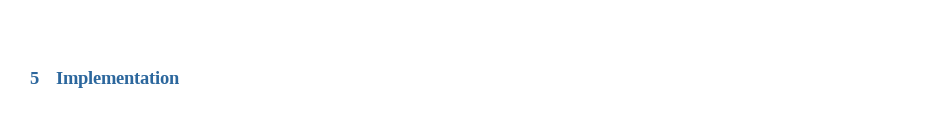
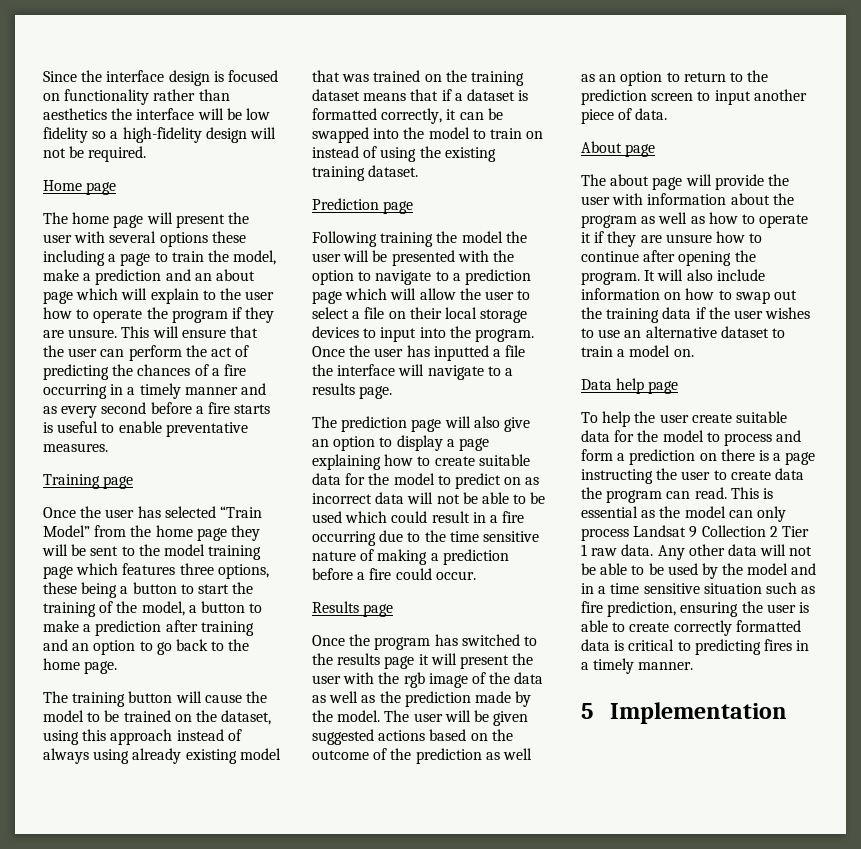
+ Since the interface design is focused on functionality rather than aesthetics the interface will be low fidelity so a high-fidelity design will not be required.
+ Home page
+ The home page will present the user with several options these including a page to train the model, make a prediction and an about page which will explain to the user how to operate the program if they are unsure. This will ensure that the user can perform the act of predicting the chances of a fire occurring in a timely manner and as every second before a fire starts is useful to enable preventative measures.
+ Training page
+ Once the user has selected “Train Model” from the home page they will be sent to the model training page which features three options, these being a button to start the training of the model, a button to make a prediction after training and an option to go back to the home page.
+ The training button will cause the model to be trained on the dataset, using this approach instead of always using already existing model that was trained on the training dataset means that if a dataset is formatted correctly, it can be swapped into the model to train on instead of using the existing training dataset.
+ Prediction page
+ Following training the model the user will be presented with the option to navigate to a prediction page which will allow the user to select a file on their local storage devices to input into the program. Once the user has inputted a file the interface will navigate to a results page.
+ The prediction page will also give an option to display a page explaining how to create suitable data for the model to predict on as incorrect data will not be able to be used which could result in a fire occurring due to the time sensitive nature of making a prediction before a fire could occur.
+ Results page
+ Once the program has switched to the results page it will present the user with the rgb image of the data as well as the prediction made by the model. The user will be given suggested actions based on the outcome of the prediction as well as an option to return to the prediction screen to input another piece of data.
+ About page
+ The about page will provide the user with information about the program as well as how to operate it if they are unsure how to continue after opening the program. It will also include information on how to swap out the training data if the user wishes to use an alternative dataset to train a model on.
+ Data help page
+ To help the user create suitable data for the model to process and form a prediction on there is a page instructing the user to create data the program can read. This is essential as the model can only process Landsat 9 Collection 2 Tier 1 raw data. Any other data will not be able to be used by the model and in a time sensitive situation such as fire prediction, ensuring the user is able to create correctly formatted data is critical to predicting fires in a timely manner.

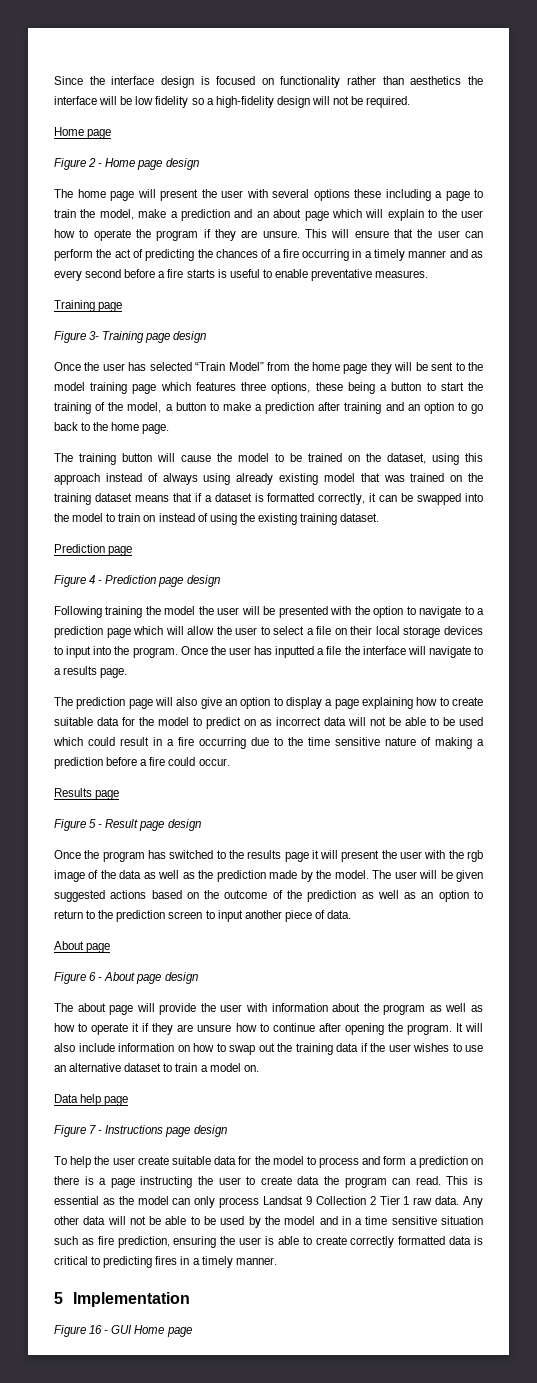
+ Figure 2 - Home page design
+ Figure 3- Training page design
+ Figure 4 - Prediction page design
+ Figure 5 - Result page design
+ Figure 6 - About page design
+ Figure 7 - Instructions page design
+ Figure 16 - GUI Home page

